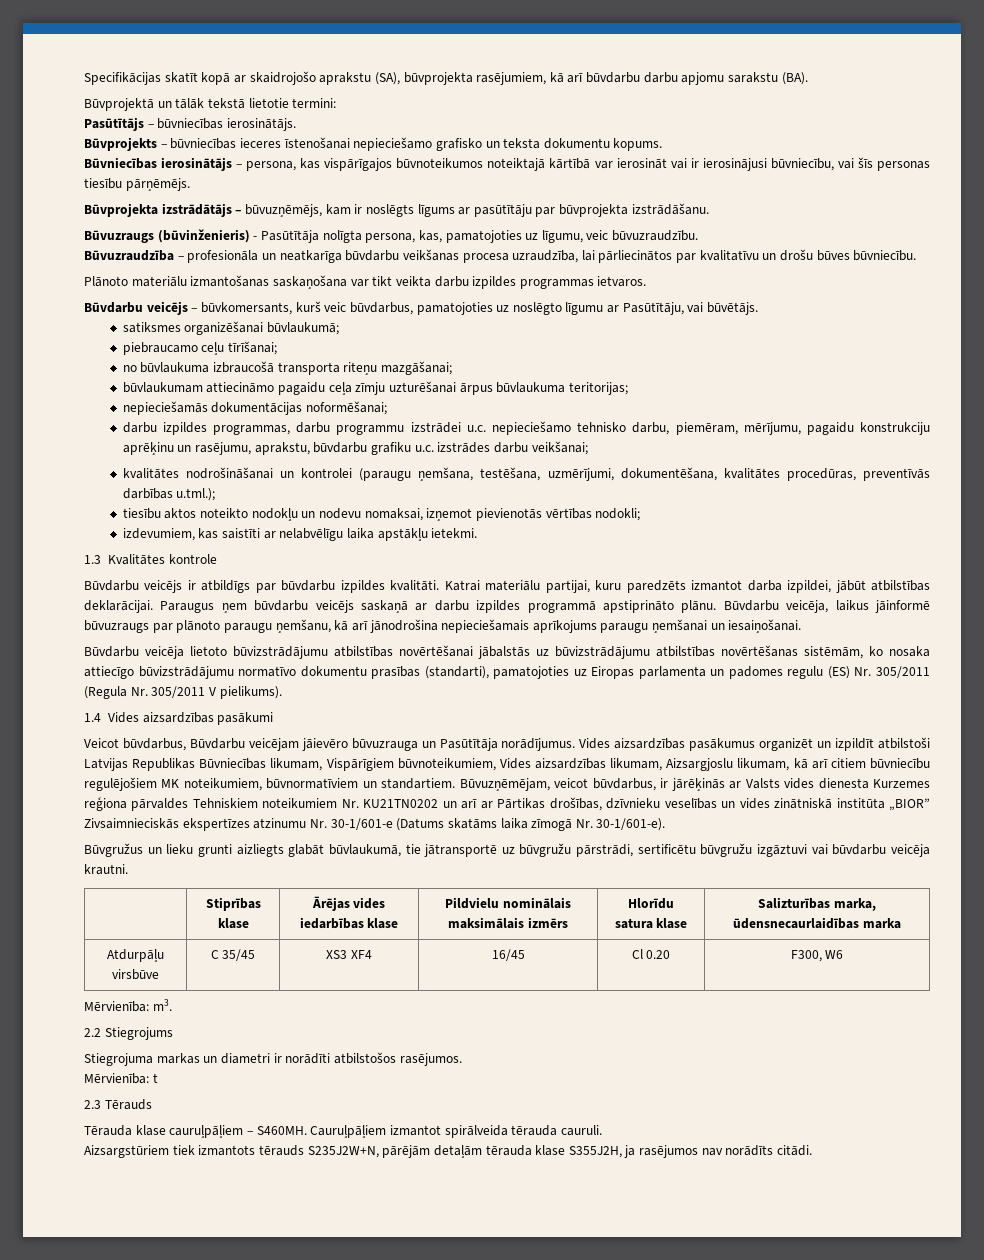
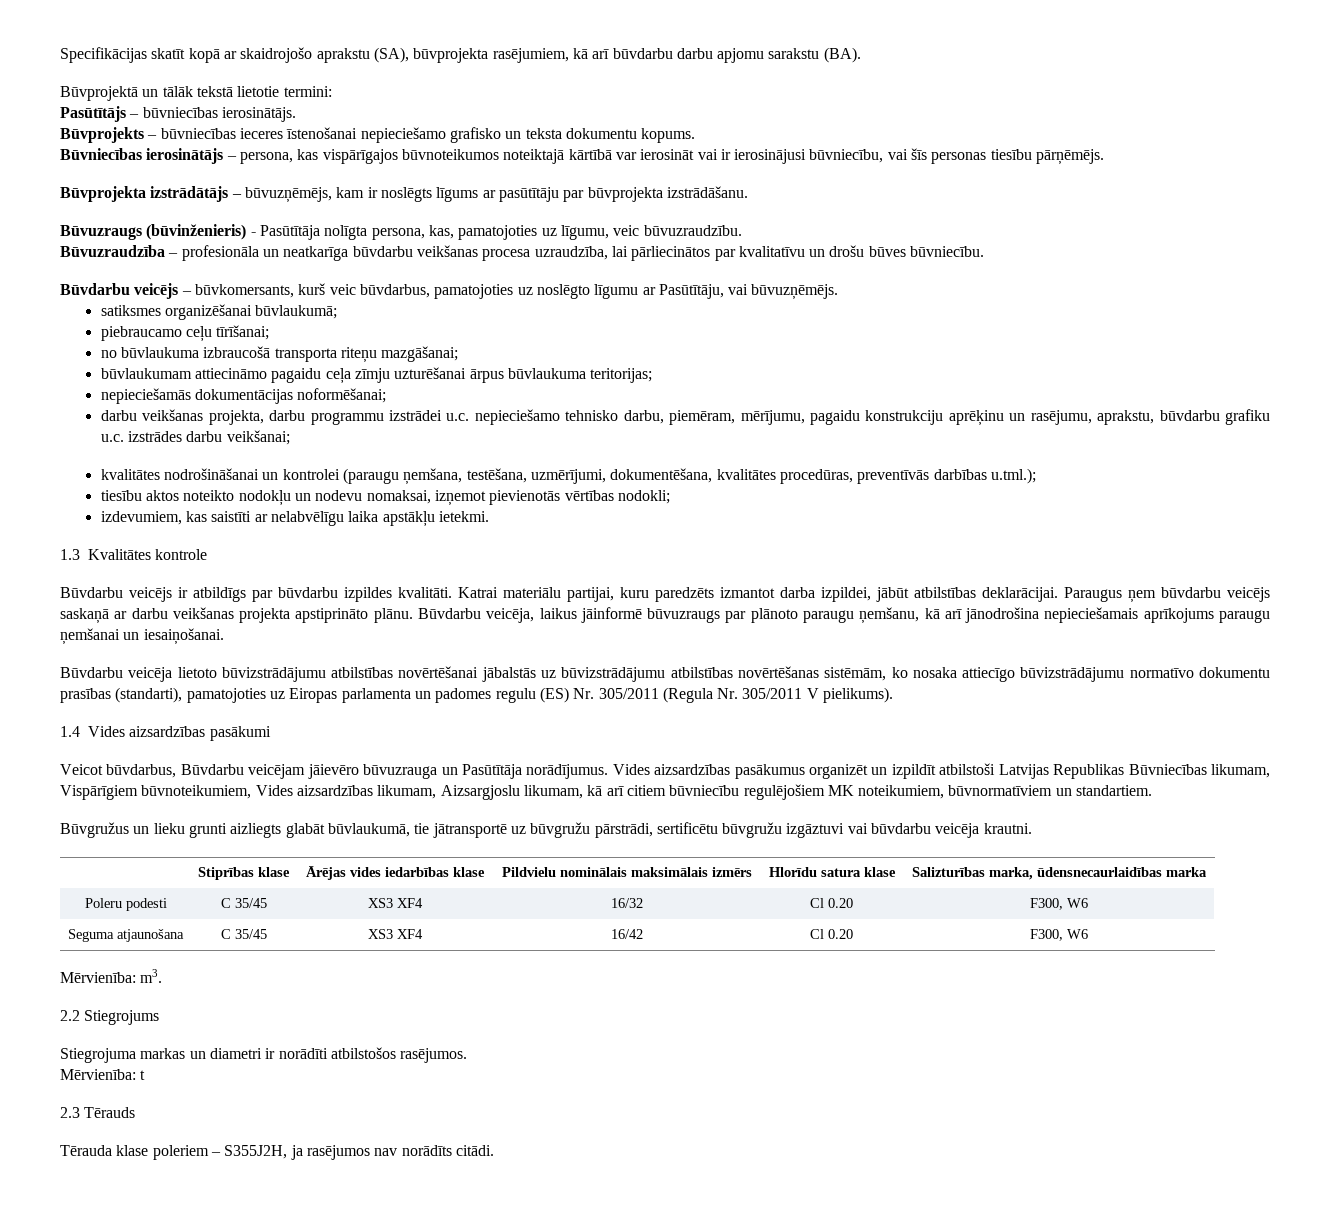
- Plānoto materiālu izmantošanas saskaņošana var tikt veikta darbu izpildes programmas ietvaros.
- Būvdarbu veicējs – būvkomersants, kurš veic būvdarbus, pamatojoties uz noslēgto līgumu ar Pasūtītāju, vai būvētājs.
+ Būvdarbu veicējs – būvkomersants, kurš veic būvdarbus, pamatojoties uz noslēgto līgumu ar Pasūtītāju, vai būvuzņēmējs.
- darbu izpildes programmas, darbu programmu izstrādei u.c. nepieciešamo tehnisko darbu, piemēram, mērījumu, pagaidu konstrukciju aprēķinu un rasējumu, aprakstu, būvdarbu grafiku u.c. izstrādes darbu veikšanai;
+ darbu veikšanas projekta, darbu programmu izstrādei u.c. nepieciešamo tehnisko darbu, piemēram, mērījumu, pagaidu konstrukciju aprēķinu un rasējumu, aprakstu, būvdarbu grafiku u.c. izstrādes darbu veikšanai;
- Paraugus ņem būvdarbu veicējs saskaņā ar darbu izpildes programmā apstiprināto plānu.
+ Paraugus ņem būvdarbu veicējs saskaņā ar darbu veikšanas projekta apstiprināto plānu.
- Būvuzņēmējam, veicot būvdarbus, ir jārēķinās ar Valsts vides dienesta Kurzemes reģiona pārvaldes Tehniskiem noteikumiem Nr. KU21TN0202 un arī ar Pārtikas drošības, dzīvnieku veselības un vides zinātniskā institūta „BIOR” Zivsaimnieciskās ekspertīzes atzinumu Nr. 30-1/601-e (Datums skatāms laika zīmogā Nr. 30-1/601-e).
- Atdurpāļu virsbūve | C 35/45 | XS3 XF4 | 16/45 | Cl 0.20 | F300, W6
+ Poleru podesti | C 35/45 | XS3 XF4 | 16/32 | Cl 0.20 | F300, W6
+ Seguma atjaunošana | C 35/45 | XS3 XF4 | 16/42 | Cl 0.20 | F300, W6
- Tērauda klase cauruļpāļiem – S460MH. Cauruļpāļiem izmantot spirālveida tērauda cauruli.
- Aizsargstūriem tiek izmantots tērauds S235J2W+N, pārējām detaļām tērauda klase S355J2H, ja rasējumos nav norādīts citādi.
+ Tērauda klase poleriem – S355J2H, ja rasējumos nav norādīts citādi.

